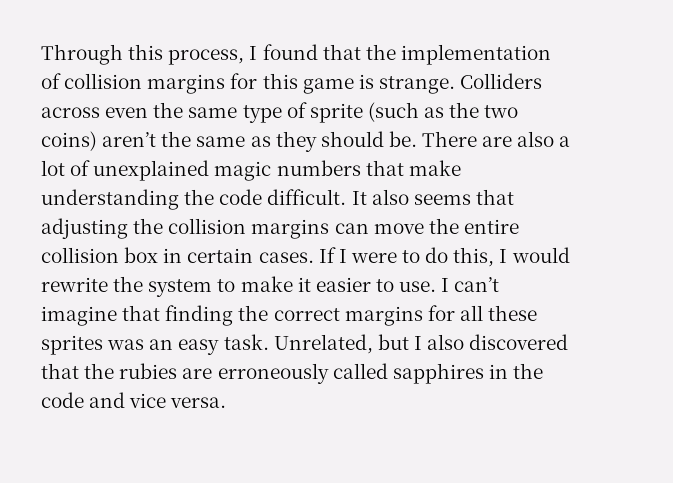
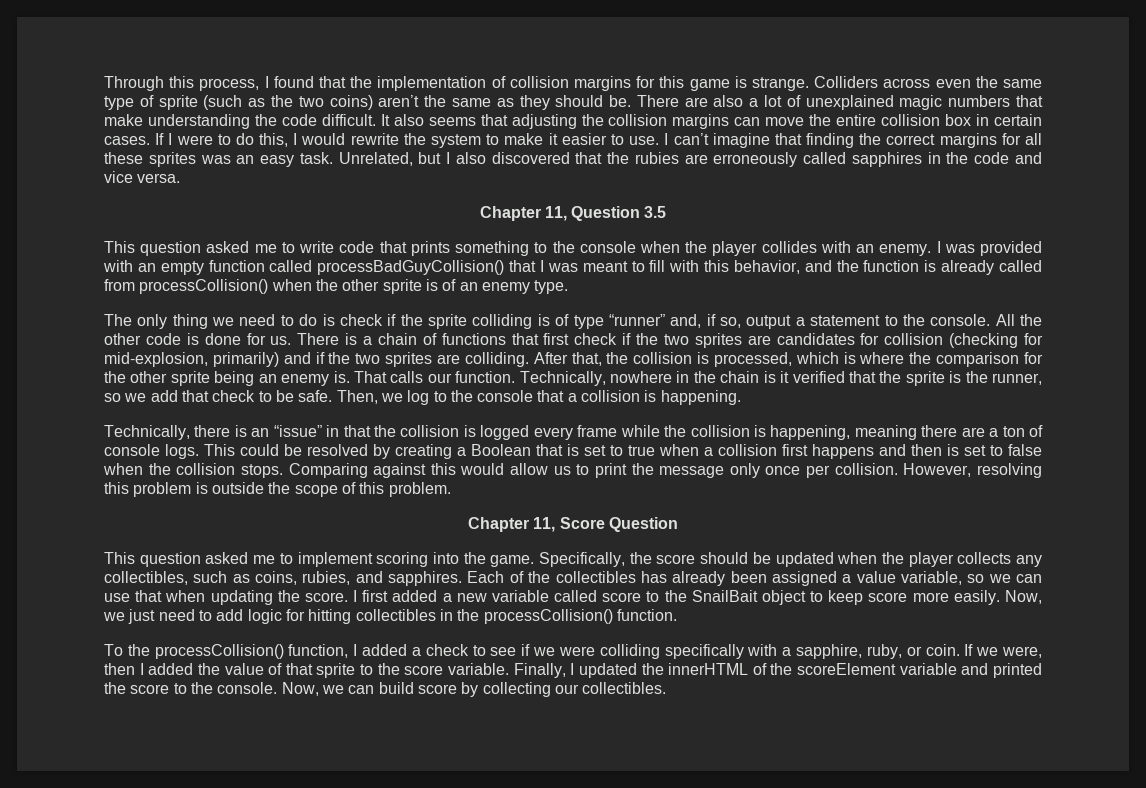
+ Chapter 11, Question 3.5
+ This question asked me to write code that prints something to the console when the player collides with an enemy. I was provided with an empty function called processBadGuyCollision() that I was meant to fill with this behavior, and the function is already called from processCollision() when the other sprite is of an enemy type.
+ The only thing we need to do is check if the sprite colliding is of type “runner” and, if so, output a statement to the console. All the other code is done for us. There is a chain of functions that first check if the two sprites are candidates for collision (checking for mid-explosion, primarily) and if the two sprites are colliding. After that, the collision is processed, which is where the comparison for the other sprite being an enemy is. That calls our function. Technically, nowhere in the chain is it verified that the sprite is the runner, so we add that check to be safe. Then, we log to the console that a collision is happening.
+ Technically, there is an “issue” in that the collision is logged every frame while the collision is happening, meaning there are a ton of console logs. This could be resolved by creating a Boolean that is set to true when a collision first happens and then is set to false when the collision stops. Comparing against this would allow us to print the message only once per collision. However, resolving this problem is outside the scope of this problem.
+ Chapter 11, Score Question
+ This question asked me to implement scoring into the game. Specifically, the score should be updated when the player collects any collectibles, such as coins, rubies, and sapphires. Each of the collectibles has already been assigned a value variable, so we can use that when updating the score. I first added a new variable called score to the SnailBait object to keep score more easily. Now, we just need to add logic for hitting collectibles in the processCollision() function.
+ To the processCollision() function, I added a check to see if we were colliding specifically with a sapphire, ruby, or coin. If we were, then I added the value of that sprite to the score variable. Finally, I updated the innerHTML of the scoreElement variable and printed the score to the console. Now, we can build score by collecting our collectibles.

